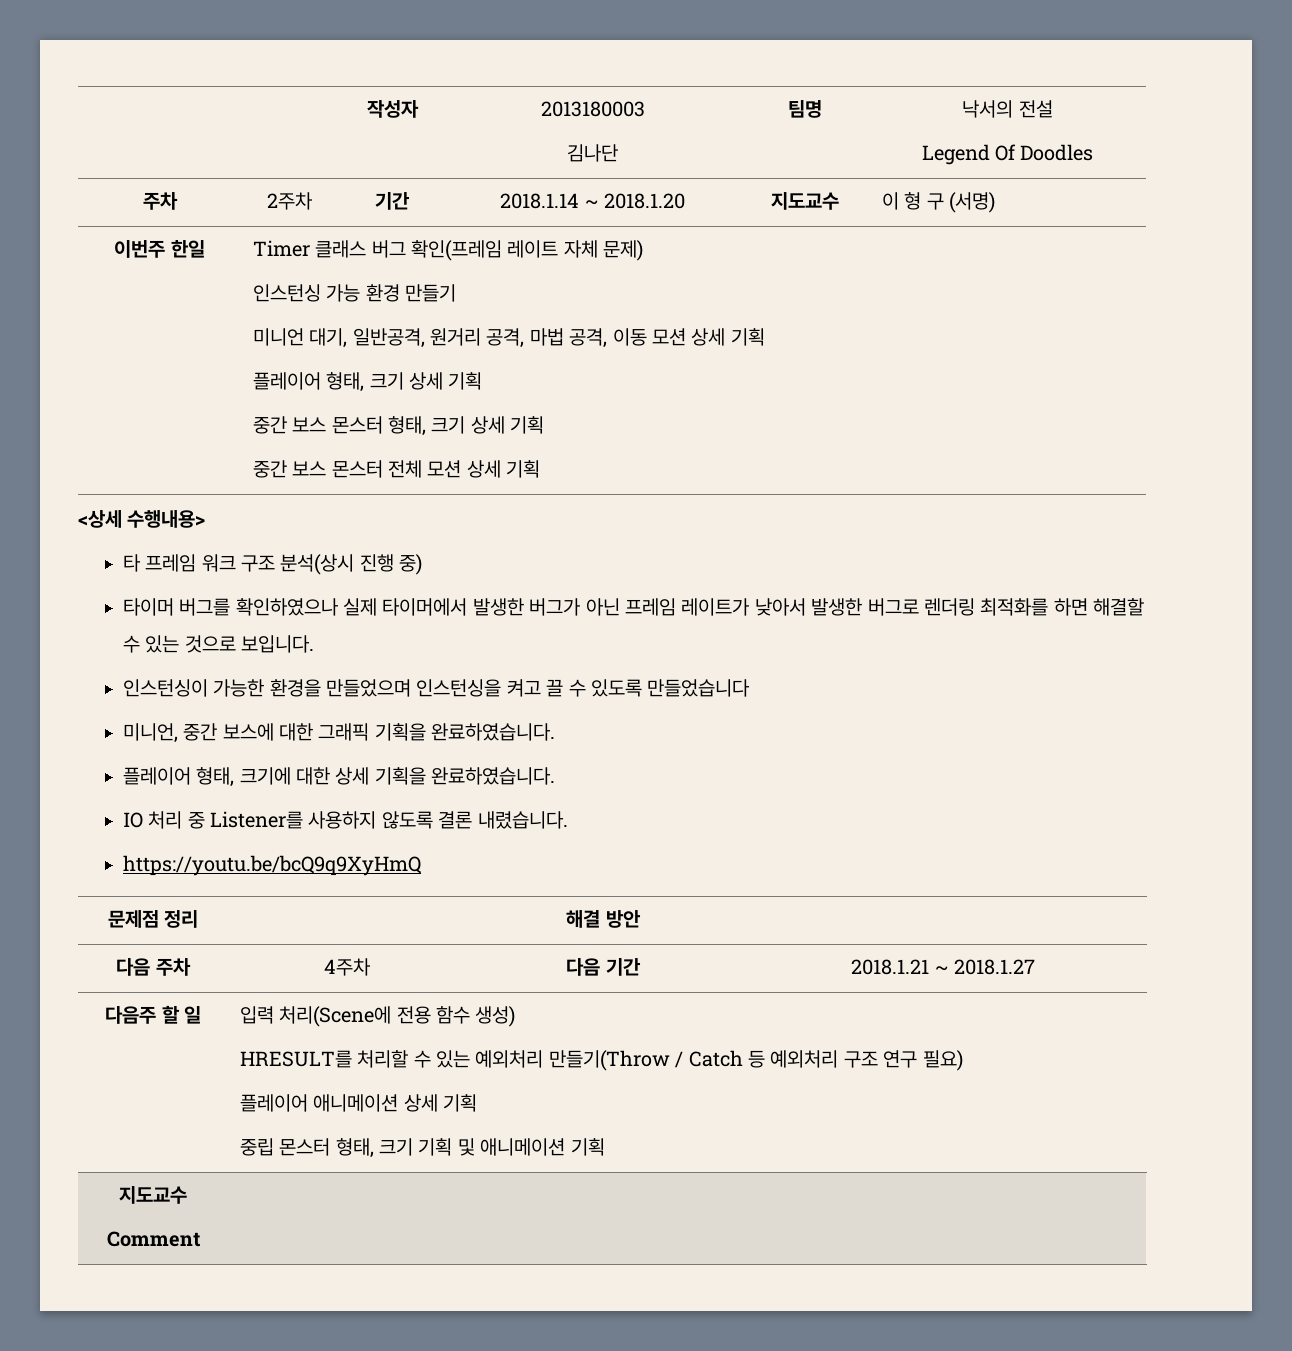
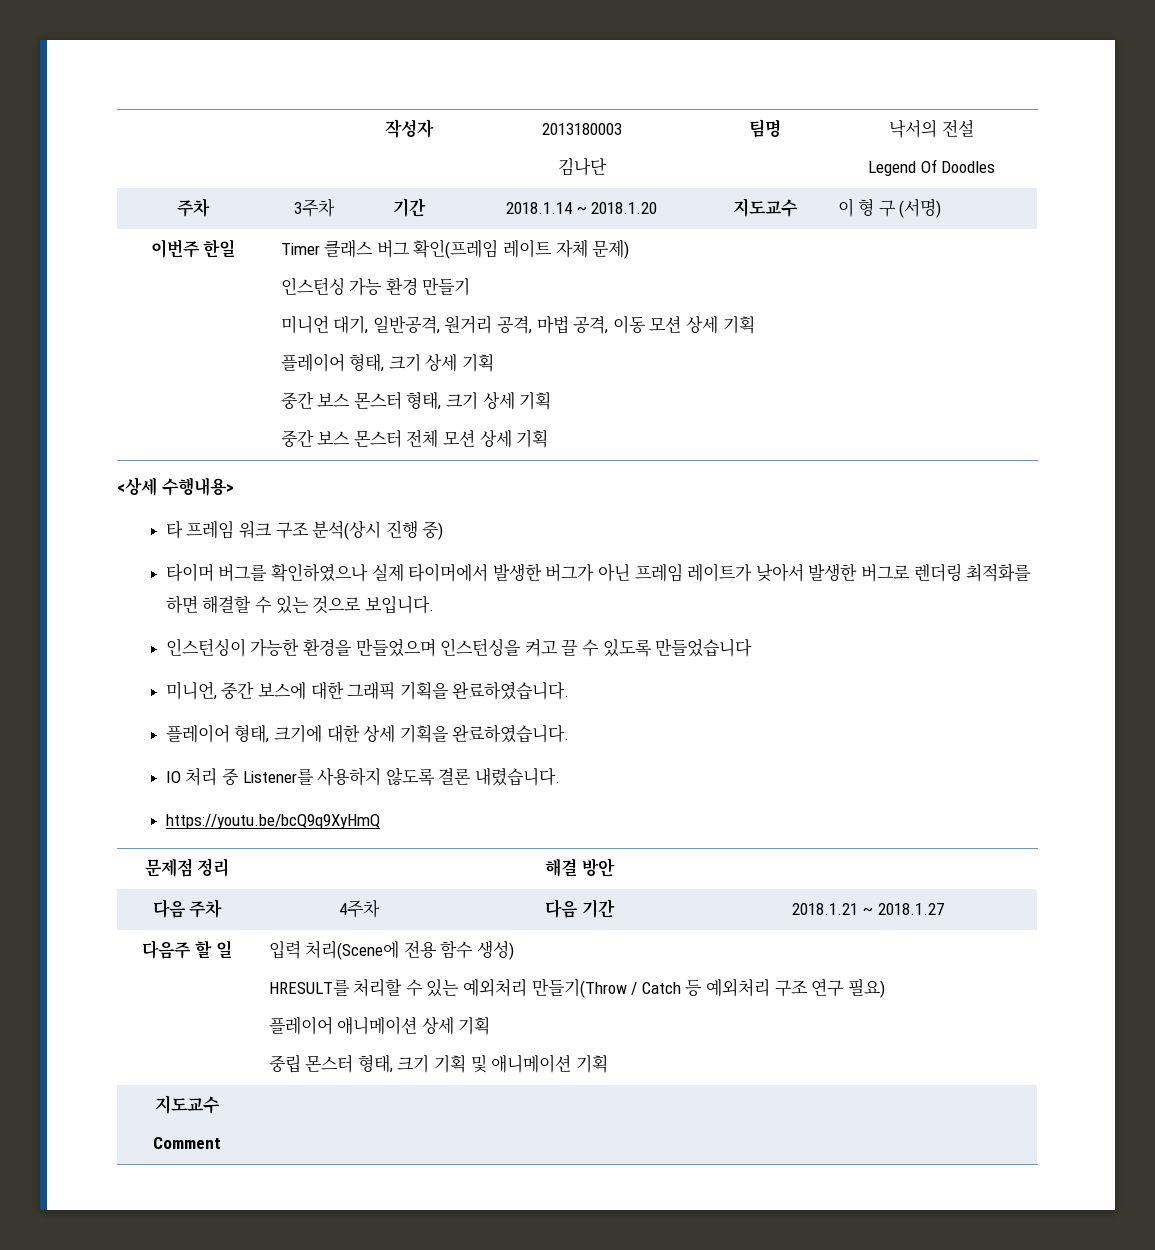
- 주차 | 2주차 | 기간 | 2018.1.14 ~ 2018.1.20 | 지도교수 | 이 형 구 (서명)
+ 주차 | 3주차 | 기간 | 2018.1.14 ~ 2018.1.20 | 지도교수 | 이 형 구 (서명)

